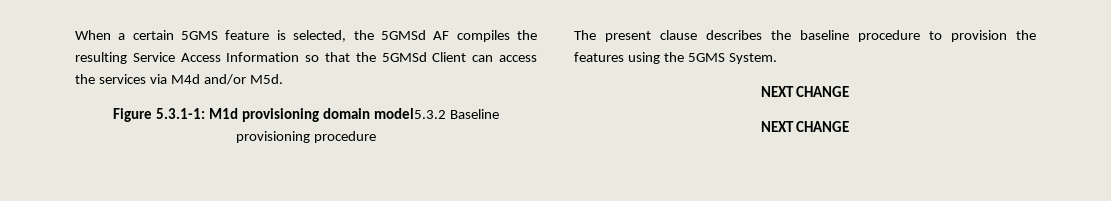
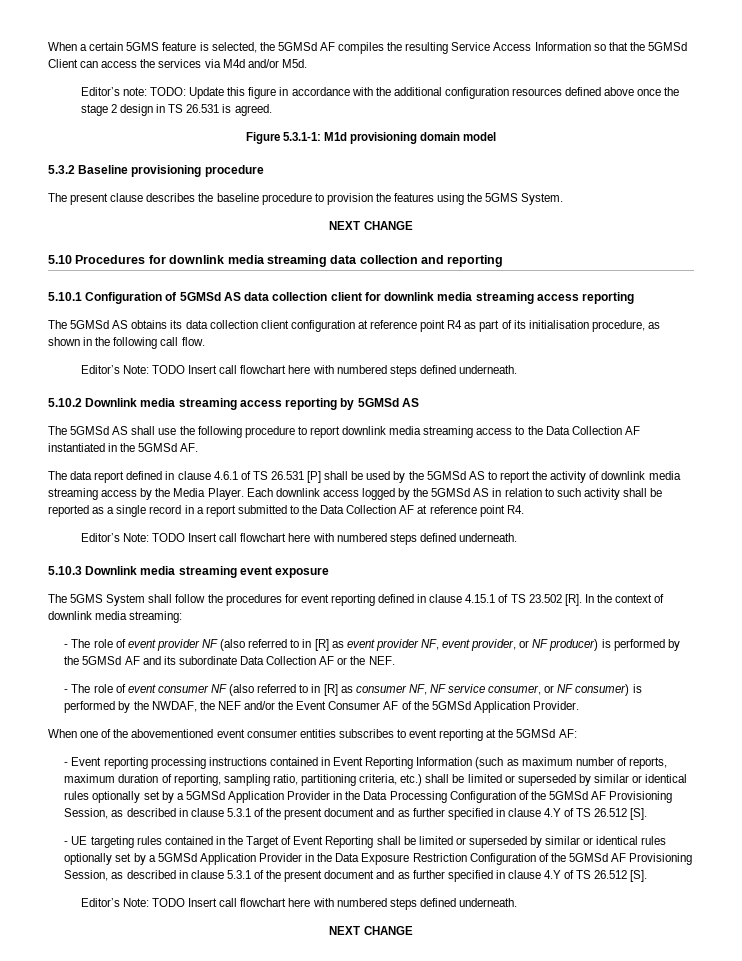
+ Editor’s note: TODO: Update this figure in accordance with the additional configuration resources defined above once the stage 2 design in TS 26.531 is agreed.
- Figure 5.3.1-1: M1d provisioning domain model5.3.2 Baseline provisioning procedure
+ Figure 5.3.1-1: M1d provisioning domain model
+ 5.3.2 Baseline provisioning procedure
+ 5.10 Procedures for downlink media streaming data collection and reporting
+ 5.10.1 Configuration of 5GMSd AS data collection client for downlink media streaming access reporting
+ The 5GMSd AS obtains its data collection client configuration at reference point R4 as part of its initialisation procedure, as shown in the following call flow.
+ Editor’s Note: TODO Insert call flowchart here with numbered steps defined underneath.
+ 5.10.2 Downlink media streaming access reporting by 5GMSd AS
+ The 5GMSd AS shall use the following procedure to report downlink media streaming access to the Data Collection AF instantiated in the 5GMSd AF.
+ The data report defined in clause 4.6.1 of TS 26.531 [P] shall be used by the 5GMSd AS to report the activity of downlink media streaming access by the Media Player. Each downlink access logged by the 5GMSd AS in relation to such activity shall be reported as a single record in a report submitted to the Data Collection AF at reference point R4.
+ Editor’s Note: TODO Insert call flowchart here with numbered steps defined underneath.
+ 5.10.3 Downlink media streaming event exposure
+ The 5GMS System shall follow the procedures for event reporting defined in clause 4.15.1 of TS 23.502 [R]. In the context of downlink media streaming:
+ - The role of event provider NF (also referred to in [R] as event provider NF, event provider, or NF producer) is performed by the 5GMSd AF and its subordinate Data Collection AF or the NEF.
+ - The role of event consumer NF (also referred to in [R] as consumer NF, NF service consumer, or NF consumer) is performed by the NWDAF, the NEF and/or the Event Consumer AF of the 5GMSd Application Provider.
+ When one of the abovementioned event consumer entities subscribes to event reporting at the 5GMSd AF:
+ - Event reporting processing instructions contained in Event Reporting Information (such as maximum number of reports, maximum duration of reporting, sampling ratio, partitioning criteria, etc.) shall be limited or superseded by similar or identical rules optionally set by a 5GMSd Application Provider in the Data Processing Configuration of the 5GMSd AF Provisioning Session, as described in clause 5.3.1 of the present document and as further specified in clause 4.Y of TS 26.512 [S].
+ - UE targeting rules contained in the Target of Event Reporting shall be limited or superseded by similar or identical rules optionally set by a 5GMSd Application Provider in the Data Exposure Restriction Configuration of the 5GMSd AF Provisioning Session, as described in clause 5.3.1 of the present document and as further specified in clause 4.Y of TS 26.512 [S].
+ Editor’s Note: TODO Insert call flowchart here with numbered steps defined underneath.

